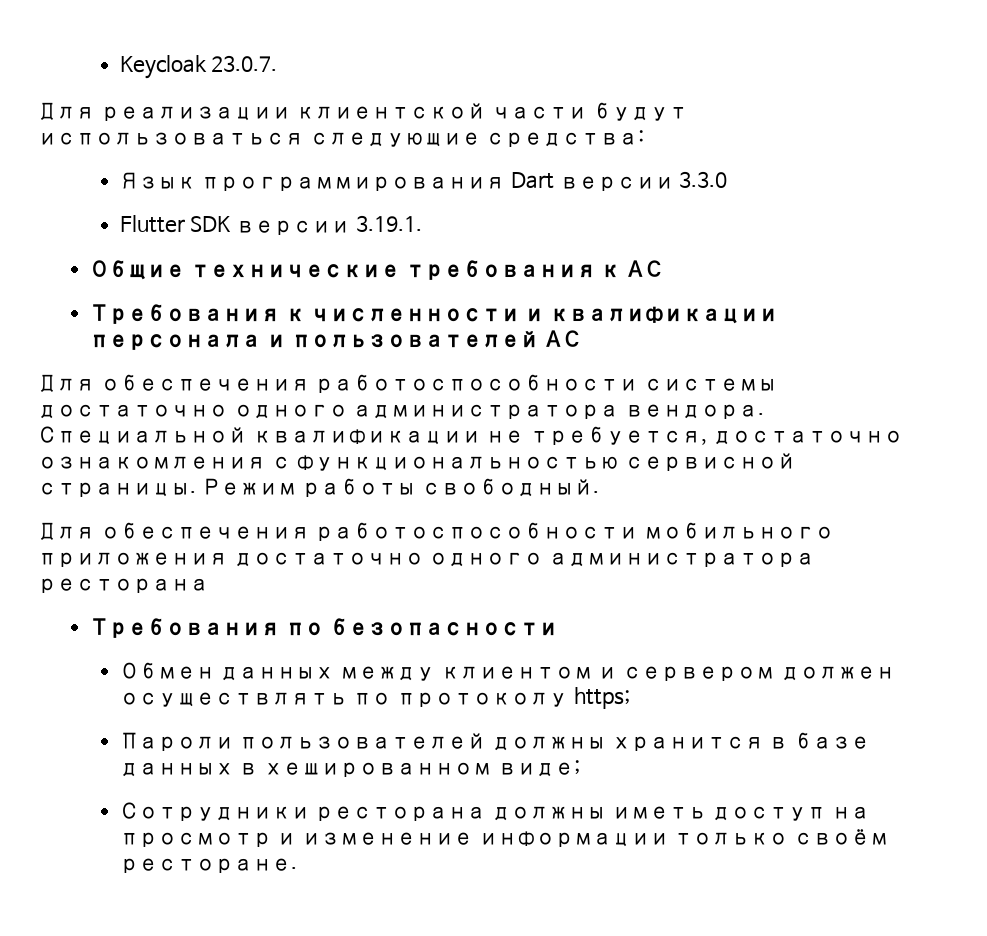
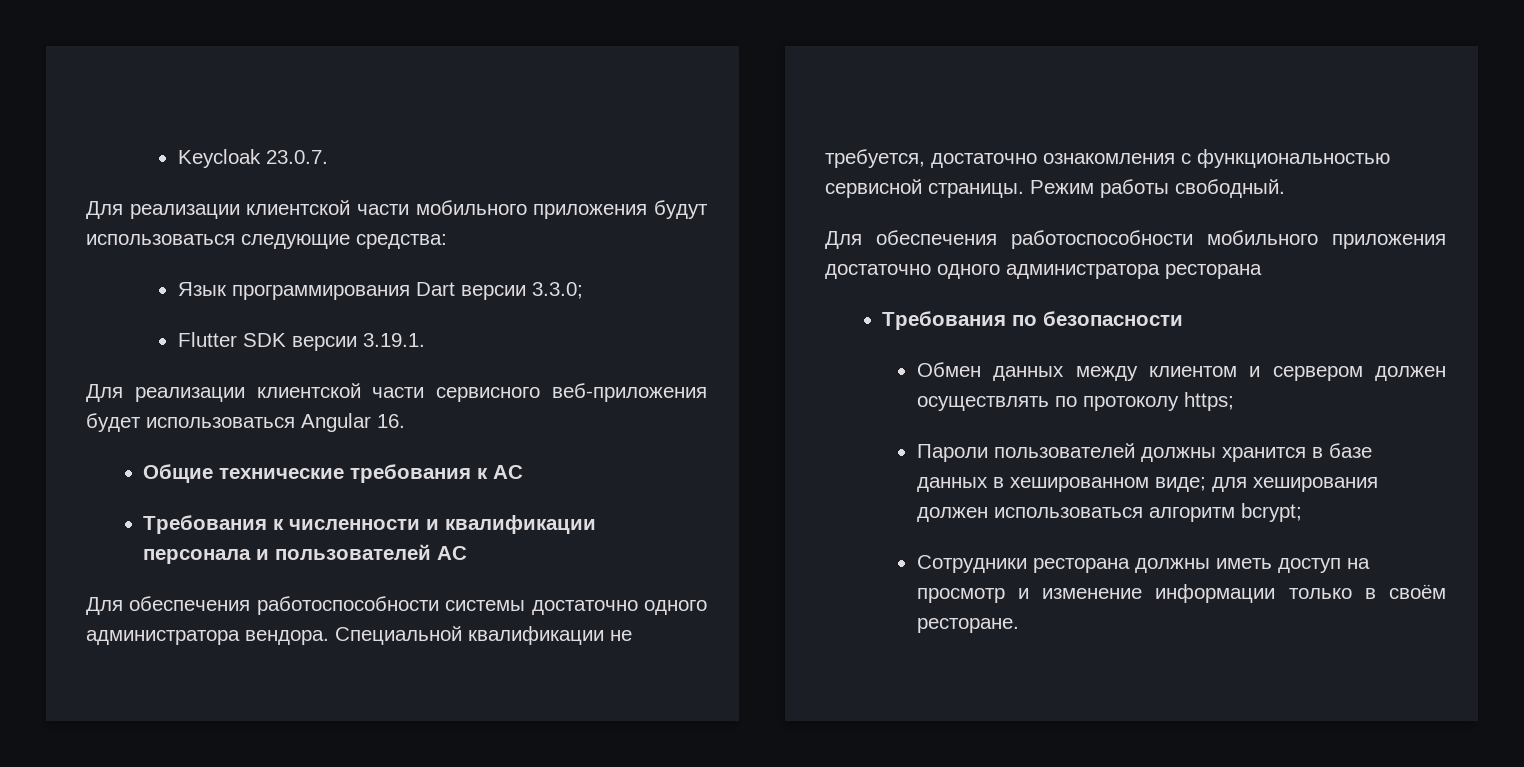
- Для реализации клиентской части будут использоваться следующие средства:
+ Для реализации клиентской части мобильного приложения будут использоваться следующие средства:
- Язык программирования Dart версии 3.3.0
+ Язык программирования Dart версии 3.3.0;
+ Для реализации клиентской части сервисного веб-приложения будет использоваться Angular 16.
- Пароли пользователей должны хранится в базе данных в хешированном виде;
+ Пароли пользователей должны хранится в базе данных в хешированном виде; для хеширования должен использоваться алгоритм bcrypt;
- Сотрудники ресторана должны иметь доступ на просмотр и изменение информации только своём ресторане.
+ Сотрудники ресторана должны иметь доступ на просмотр и изменение информации только в своём ресторане.

